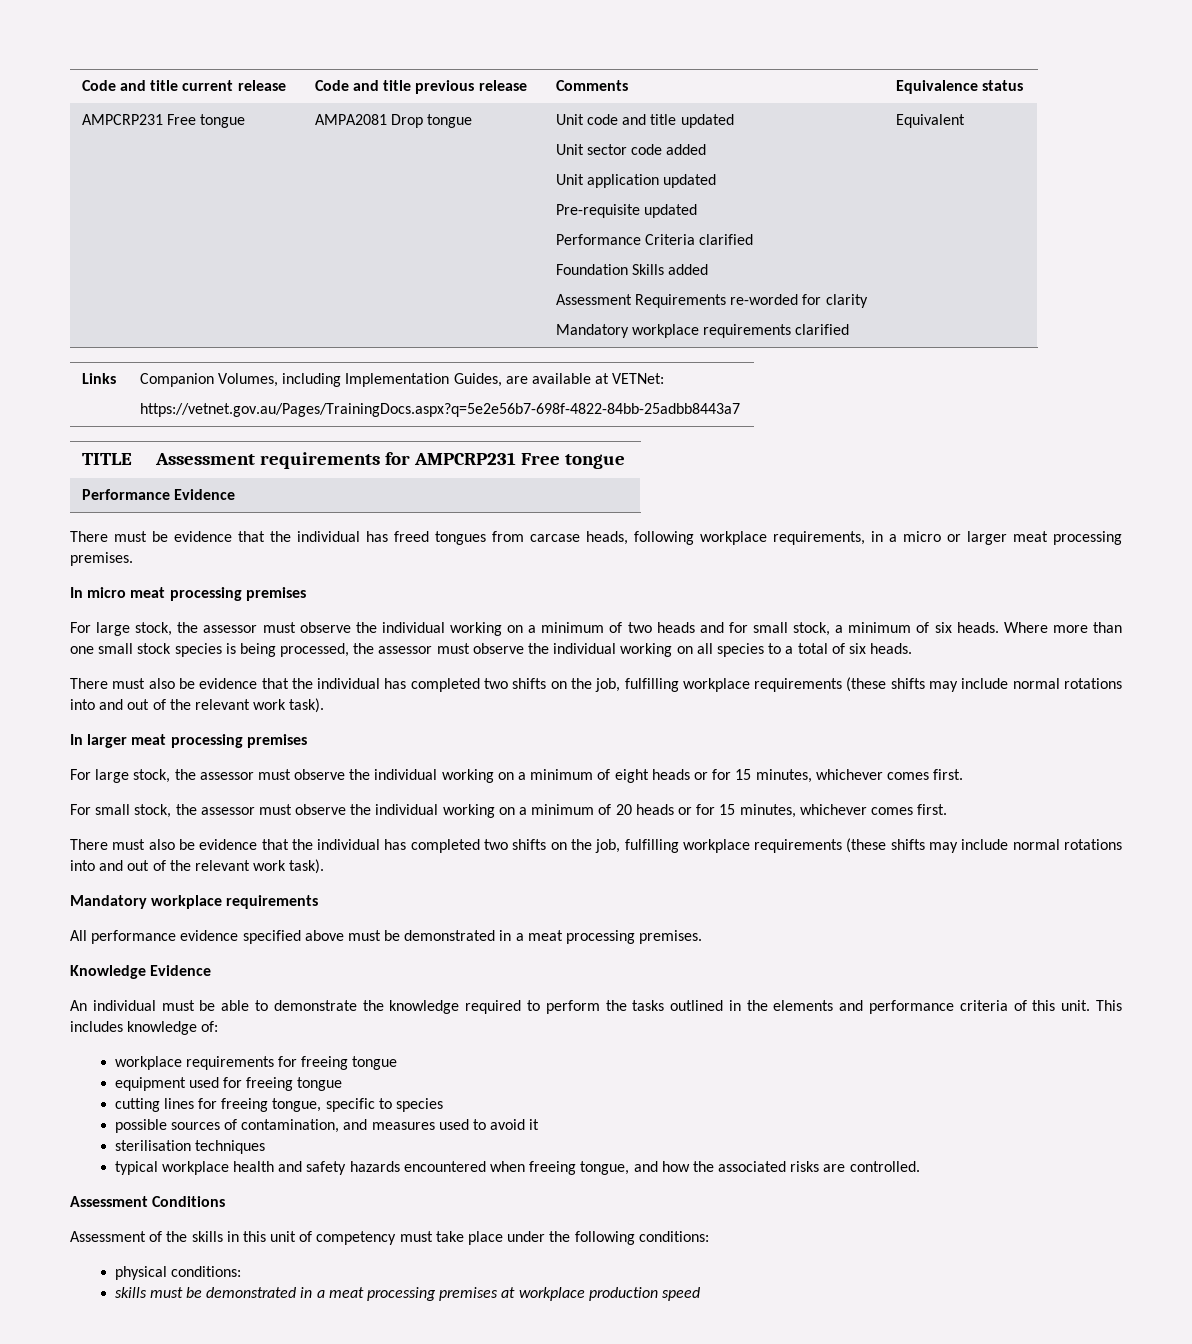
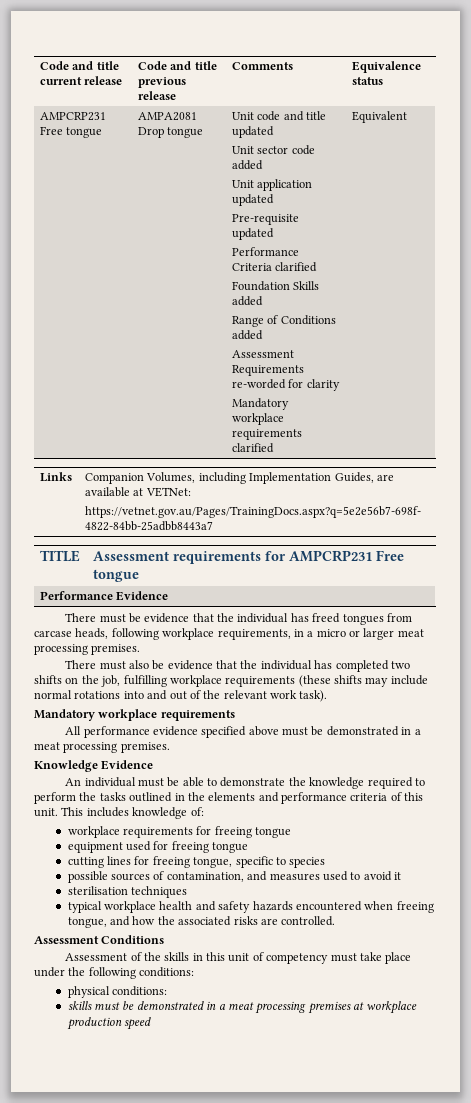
  AMPCRP231 Free tongue | AMPA2081 Drop tongue | Unit code and title updated
  Unit sector code added
  Unit application updated
  Pre-requisite updated
  Performance Criteria clarified
  Foundation Skills added
+ Range of Conditions added
- In micro meat processing premises
- For large stock, the assessor must observe the individual working on a minimum of two heads and for small stock, a minimum of six heads. Where more than one small stock species is being processed, the assessor must observe the individual working on all species to a total of six heads.
- There must also be evidence that the individual has completed two shifts on the job, fulfilling workplace requirements (these shifts may include normal rotations into and out of the relevant work task).
- In larger meat processing premises
- For large stock, the assessor must observe the individual working on a minimum of eight heads or for 15 minutes, whichever comes first.
- For small stock, the assessor must observe the individual working on a minimum of 20 heads or for 15 minutes, whichever comes first.

